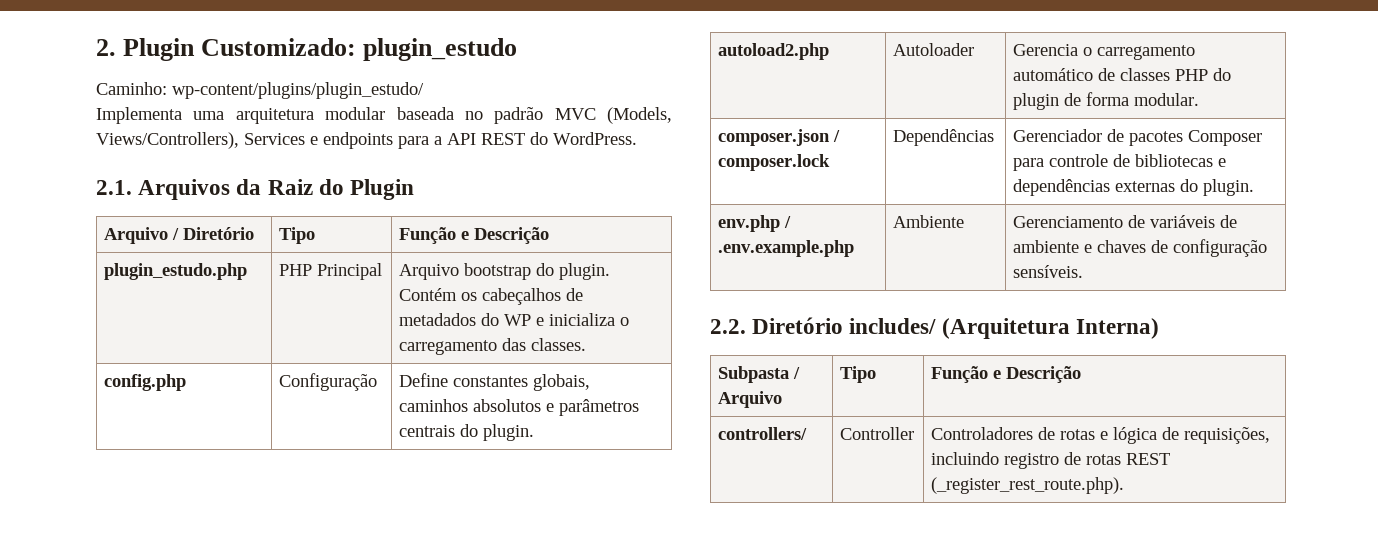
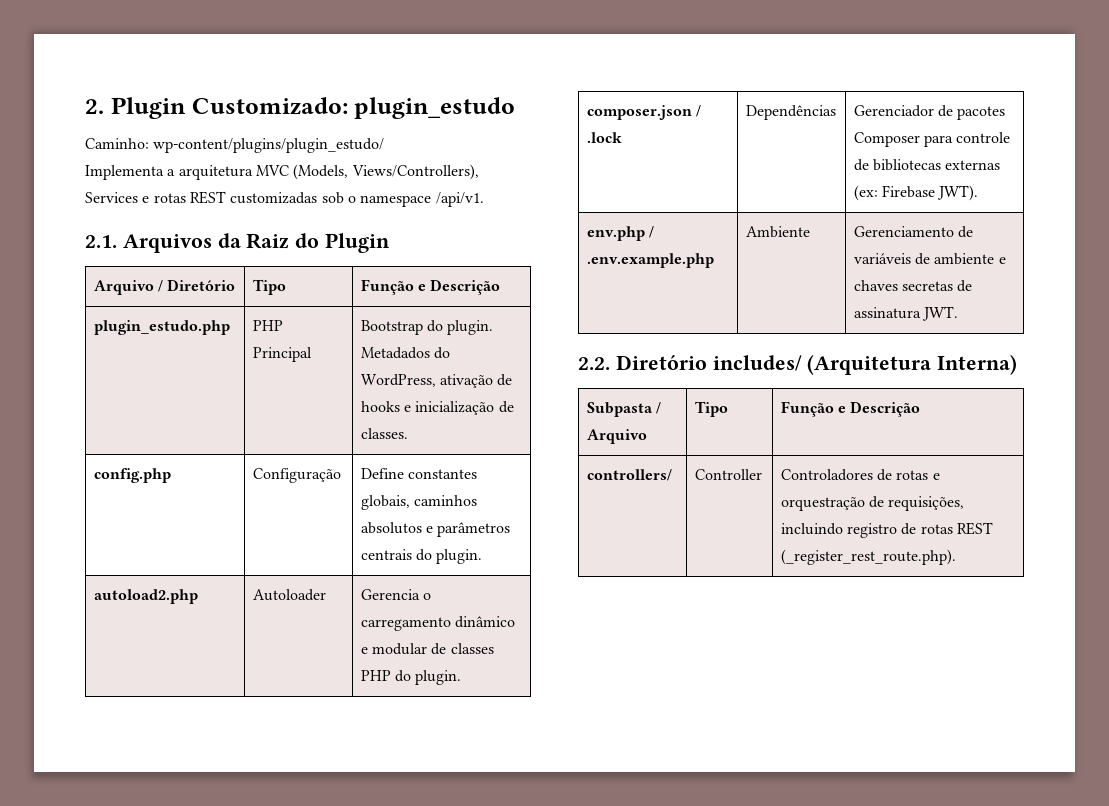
- Implementa uma arquitetura modular baseada no padrão MVC (Models, Views/Controllers), Services e endpoints para a API REST do WordPress.
+ Implementa a arquitetura MVC (Models, Views/Controllers), Services e rotas REST customizadas sob o namespace /api/v1.
- plugin_estudo.php | PHP Principal | Arquivo bootstrap do plugin. Contém os cabeçalhos de metadados do WP e inicializa o carregamento das classes.
+ plugin_estudo.php | PHP Principal | Bootstrap do plugin. Metadados do WordPress, ativação de hooks e inicialização de classes.
- autoload2.php | Autoloader | Gerencia o carregamento automático de classes PHP do plugin de forma modular.
+ autoload2.php | Autoloader | Gerencia o carregamento dinâmico e modular de classes PHP do plugin.
- composer.json / composer.lock | Dependências | Gerenciador de pacotes Composer para controle de bibliotecas e dependências externas do plugin.
+ composer.json / .lock | Dependências | Gerenciador de pacotes Composer para controle de bibliotecas externas (ex: Firebase JWT).
- env.php / .env.example.php | Ambiente | Gerenciamento de variáveis de ambiente e chaves de configuração sensíveis.
+ env.php / .env.example.php | Ambiente | Gerenciamento de variáveis de ambiente e chaves secretas de assinatura JWT.
- controllers/ | Controller | Controladores de rotas e lógica de requisições, incluindo registro de rotas REST (_register_rest_route.php).
+ controllers/ | Controller | Controladores de rotas e orquestração de requisições, incluindo registro de rotas REST (_register_rest_route.php).

